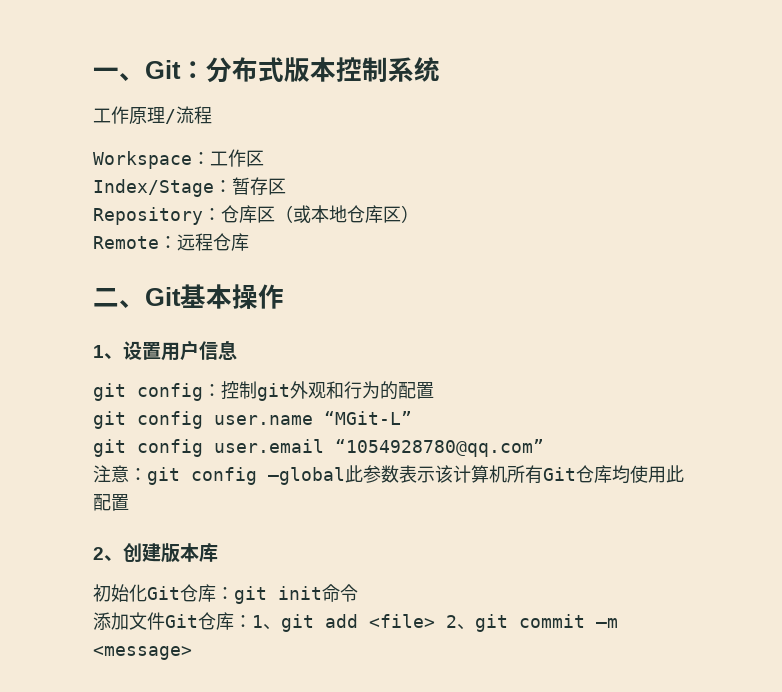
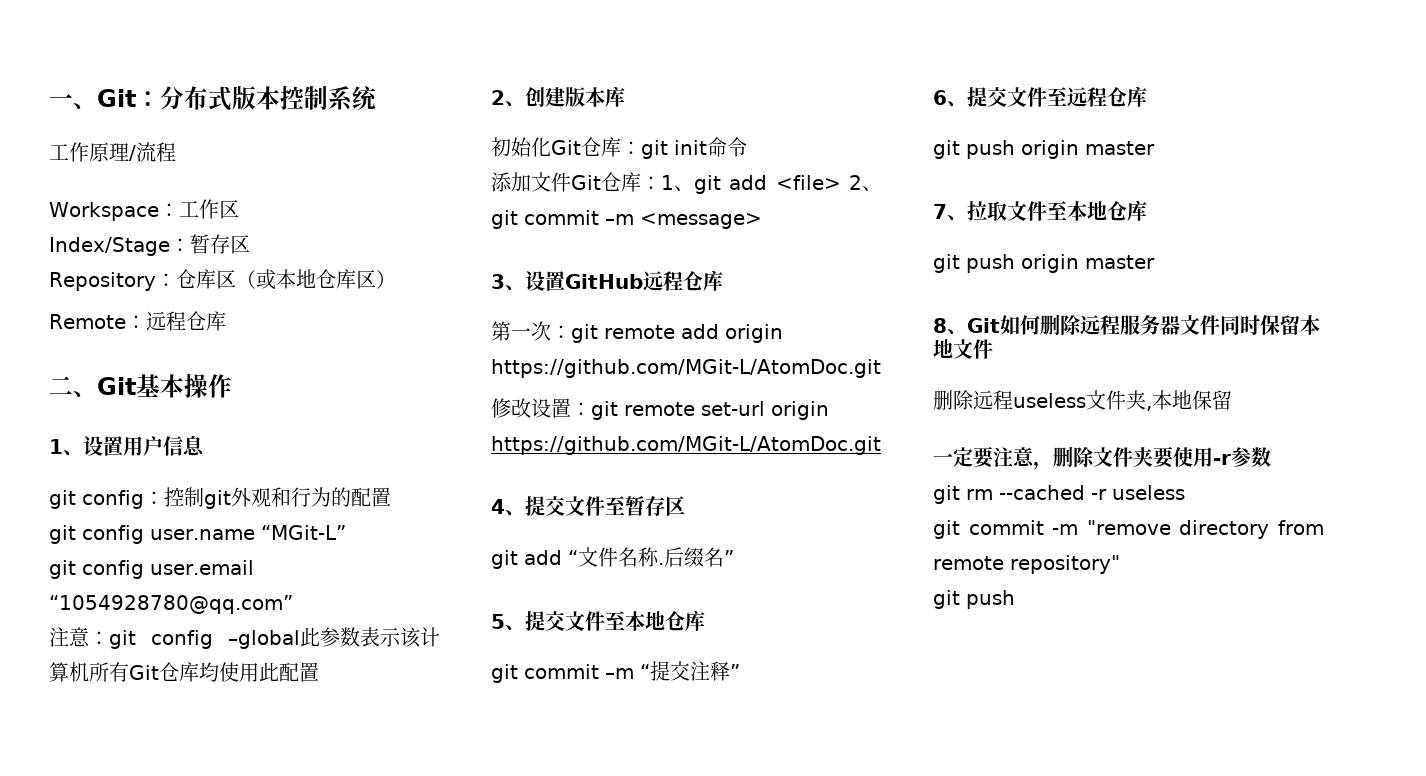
+ 3、设置GitHub远程仓库
+ 第一次：git remote add origin https://github.com/MGit-L/AtomDoc.git
+ 修改设置：git remote set-url origin https://github.com/MGit-L/AtomDoc.git
+ 4、提交文件至暂存区
+ git add “文件名称.后缀名”
+ 5、提交文件至本地仓库
+ git commit –m “提交注释”
+ 6、提交文件至远程仓库
+ git push origin master
+ 7、拉取文件至本地仓库
+ git push origin master
+ 8、Git如何删除远程服务器文件同时保留本地文件
+ 删除远程useless文件夹,本地保留
+ 一定要注意，删除文件夹要使用-r参数
+ git rm --cached -r useless
+ git commit -m "remove directory from remote repository"
+ git push

